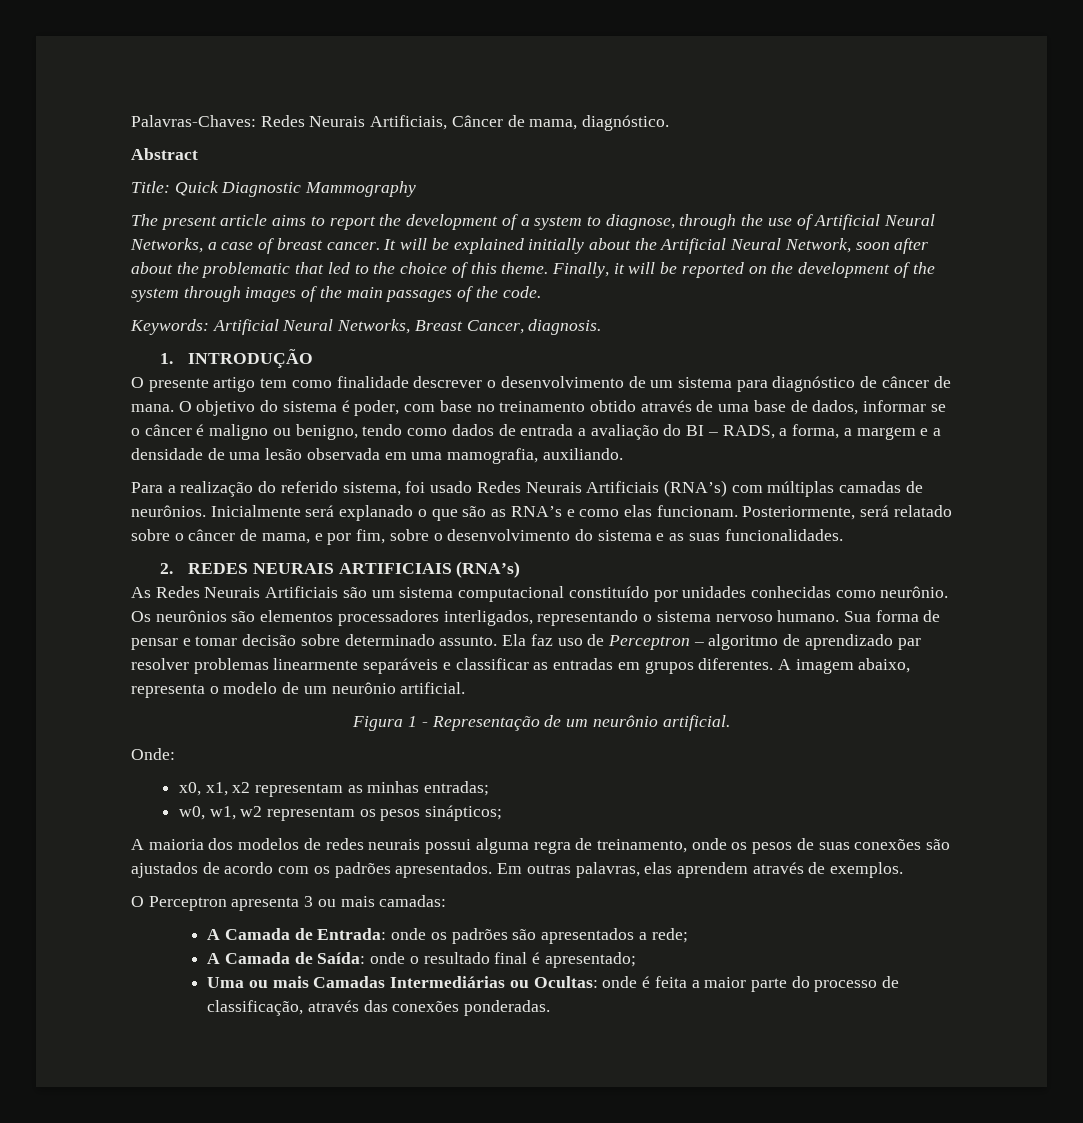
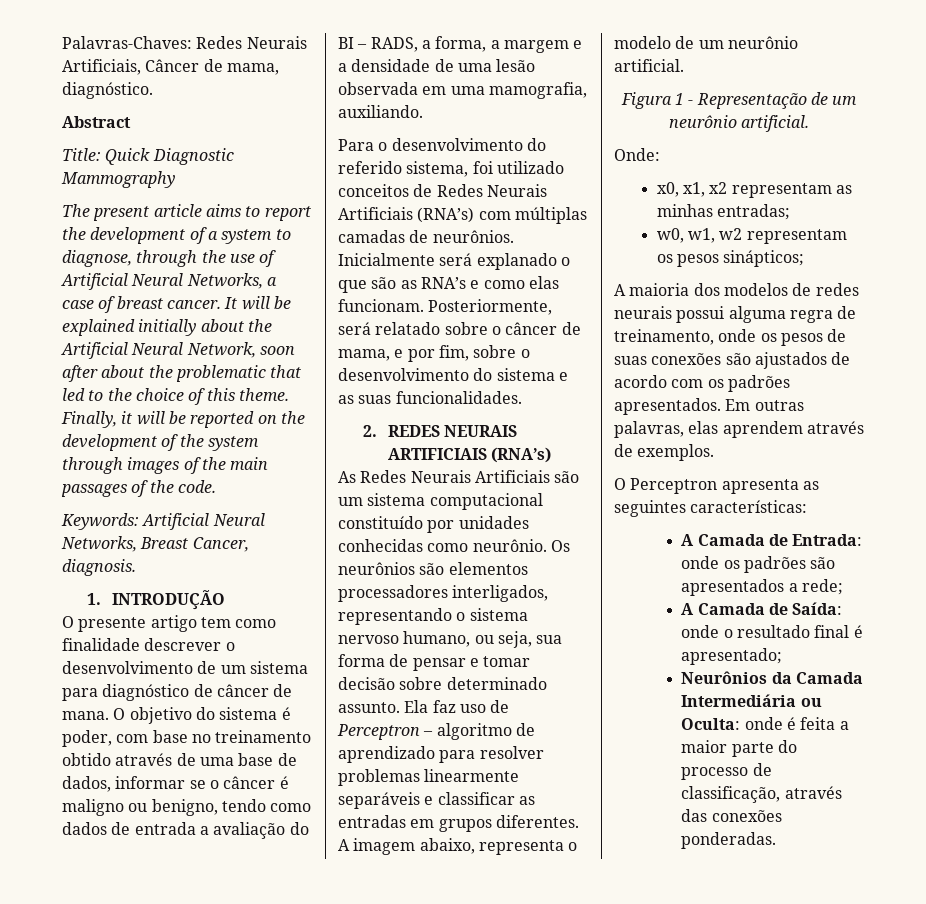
- Para a realização do referido sistema, foi usado Redes Neurais Artificiais (RNA’s) com múltiplas camadas de neurônios.
+ Para o desenvolvimento do referido sistema, foi utilizado conceitos de Redes Neurais Artificiais (RNA’s) com múltiplas camadas de neurônios.
- Os neurônios são elementos processadores interligados, representando o sistema nervoso humano. Sua forma de pensar e tomar decisão sobre determinado assunto.
+ Os neurônios são elementos processadores interligados, representando o sistema nervoso humano, ou seja, sua forma de pensar e tomar decisão sobre determinado assunto.
- Ela faz uso de Perceptron – algoritmo de aprendizado par resolver problemas linearmente separáveis e classificar as entradas em grupos diferentes.
+ Ela faz uso de Perceptron – algoritmo de aprendizado para resolver problemas linearmente separáveis e classificar as entradas em grupos diferentes.
- O Perceptron apresenta 3 ou mais camadas:
+ O Perceptron apresenta as seguintes características:
- Uma ou mais Camadas Intermediárias ou Ocultas: onde é feita a maior parte do processo de classificação, através das conexões ponderadas.
+ Neurônios da Camada Intermediária ou Oculta: onde é feita a maior parte do processo de classificação, através das conexões ponderadas.

